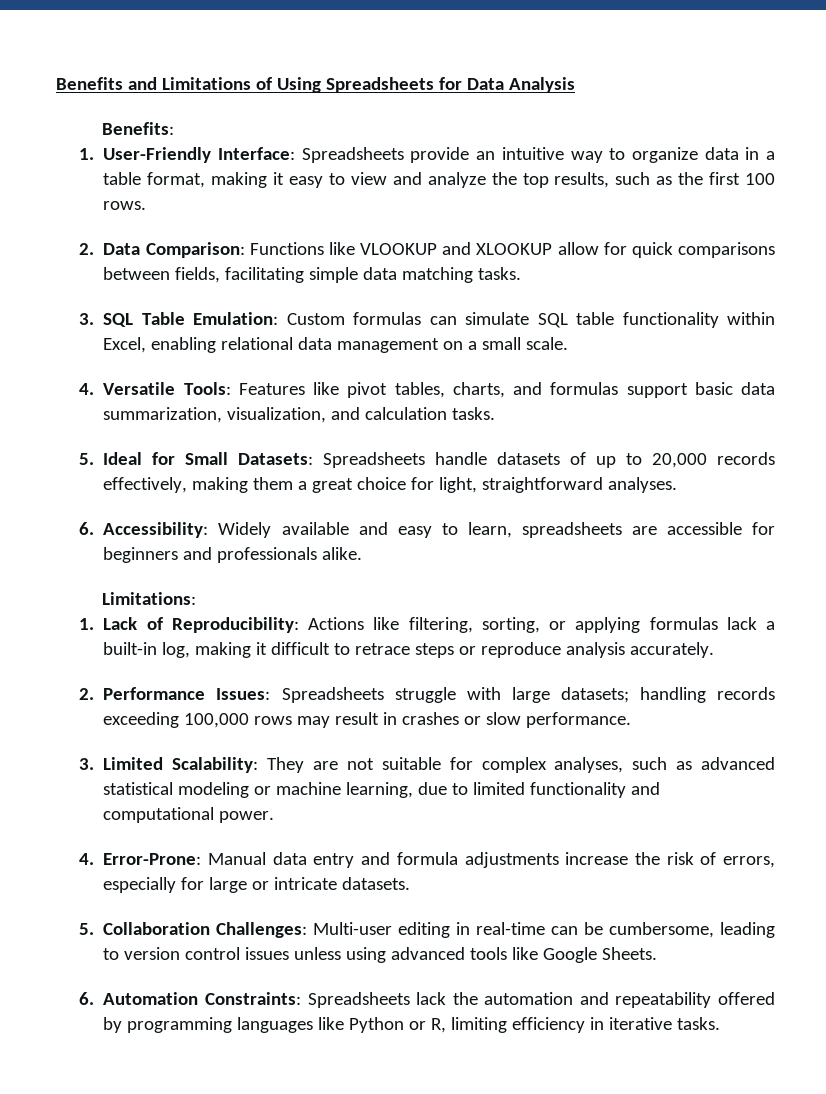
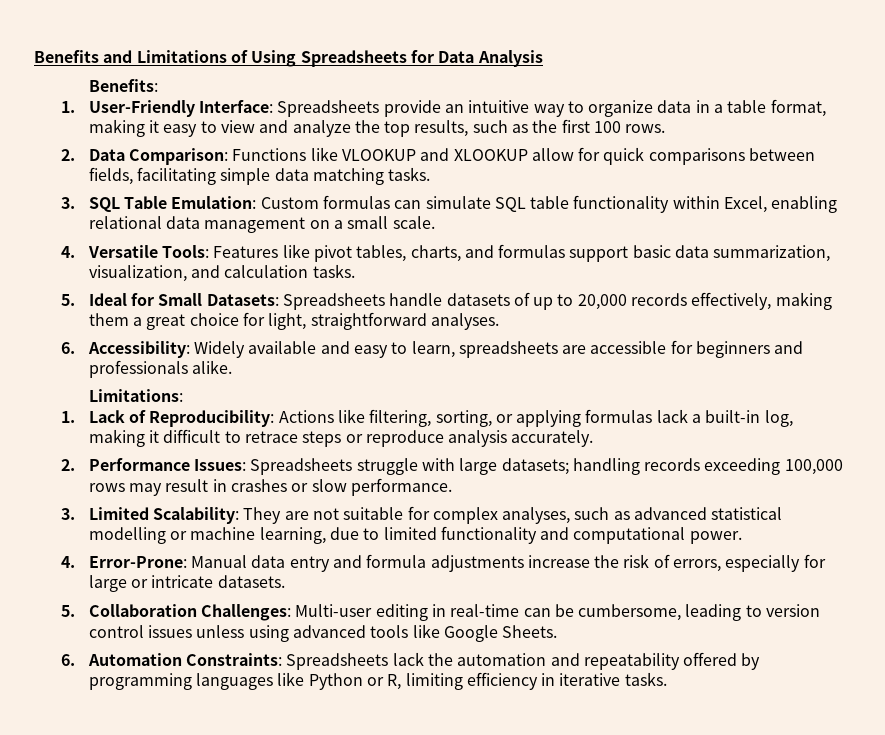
- 3. Limited Scalability: They are not suitable for complex analyses, such as advanced statistical modeling or machine learning, due to limited functionality and computational power.
+ 3. Limited Scalability: They are not suitable for complex analyses, such as advanced statistical modelling or machine learning, due to limited functionality and computational power.

